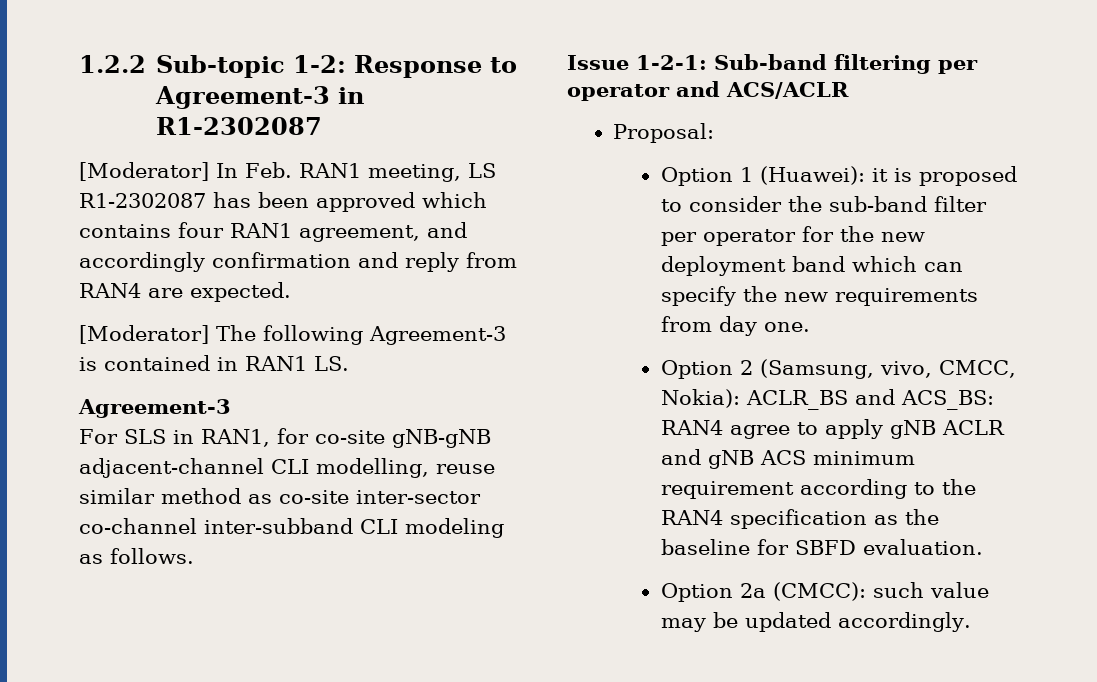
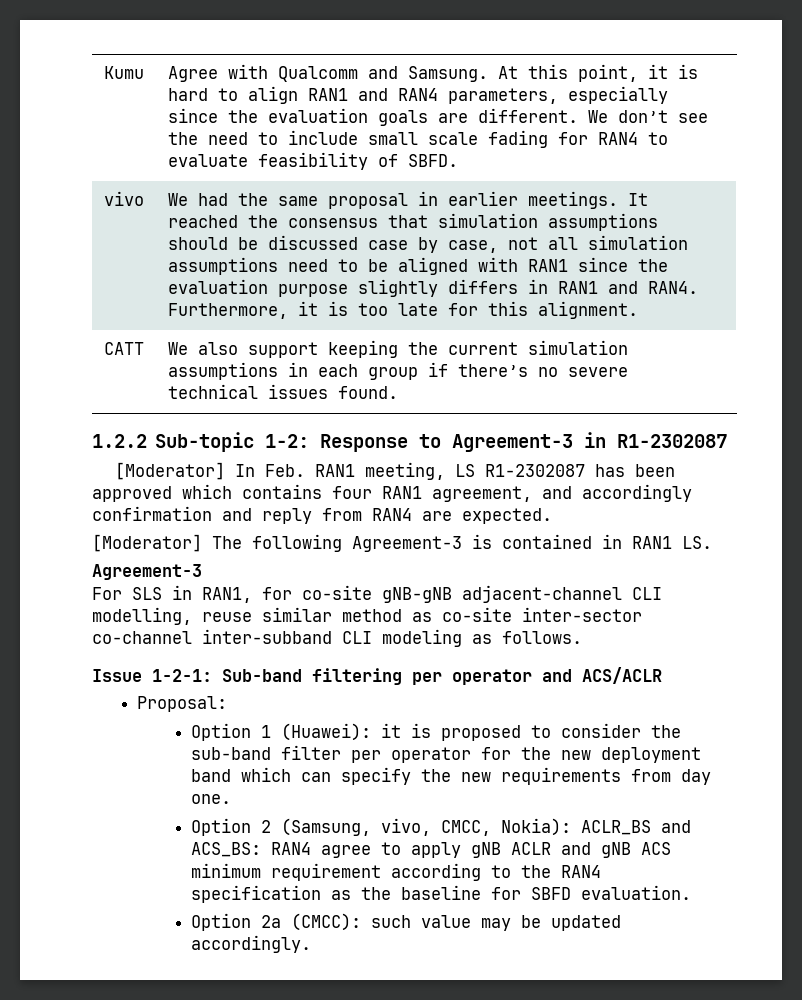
+ Kumu | Agree with Qualcomm and Samsung. At this point, it is hard to align RAN1 and RAN4 parameters, especially since the evaluation goals are different. We don’t see the need to include small scale fading for RAN4 to evaluate feasibility of SBFD.
+ vivo | We had the same proposal in earlier meetings. It reached the consensus that simulation assumptions should be discussed case by case, not all simulation assumptions need to be aligned with RAN1 since the evaluation purpose slightly differs in RAN1 and RAN4. Furthermore, it is too late for this alignment.
+ CATT | We also support keeping the current simulation assumptions in each group if there’s no severe technical issues found.

